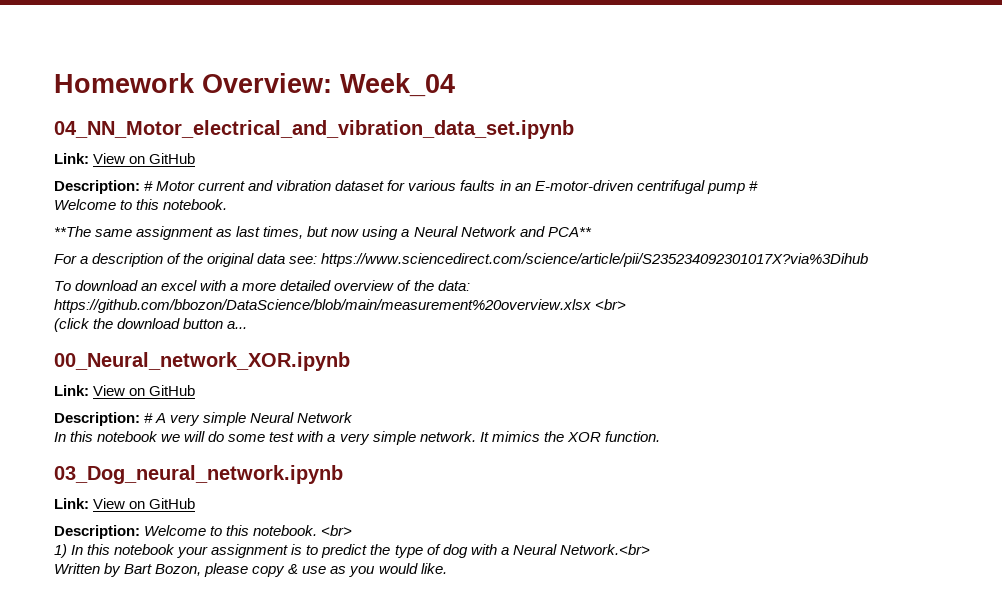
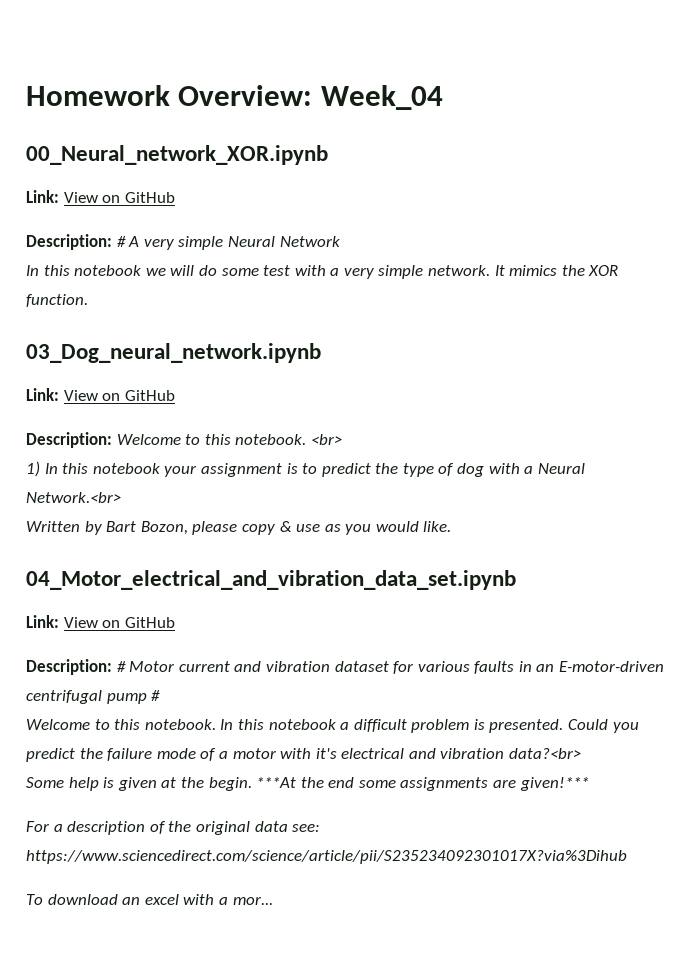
- 04_NN_Motor_electrical_and_vibration_data_set.ipynb
- Link: View on GitHub
- Description: # Motor current and vibration dataset for various faults in an E-motor-driven centrifugal pump #
- Welcome to this notebook.
- **The same assignment as last times, but now using a Neural Network and PCA**
- For a description of the original data see: https://www.sciencedirect.com/science/article/pii/S235234092301017X?via%3Dihub
- To download an excel with a more detailed overview of the data: https://github.com/bbozon/DataScience/blob/main/measurement%20overview.xlsx <br>
- (click the download button a...
+ 04_Motor_electrical_and_vibration_data_set.ipynb
+ Link: View on GitHub
+ Description: # Motor current and vibration dataset for various faults in an E-motor-driven centrifugal pump #
+ Welcome to this notebook. In this notebook a difficult problem is presented. Could you predict the failure mode of a motor with it's electrical and vibration data?<br>
+ Some help is given at the begin. ***At the end some assignments are given!***
+ For a description of the original data see: https://www.sciencedirect.com/science/article/pii/S235234092301017X?via%3Dihub
+ To download an excel with a mor...

